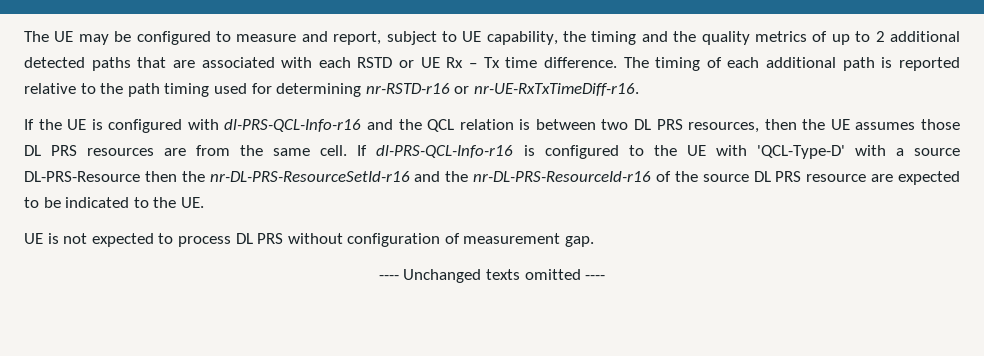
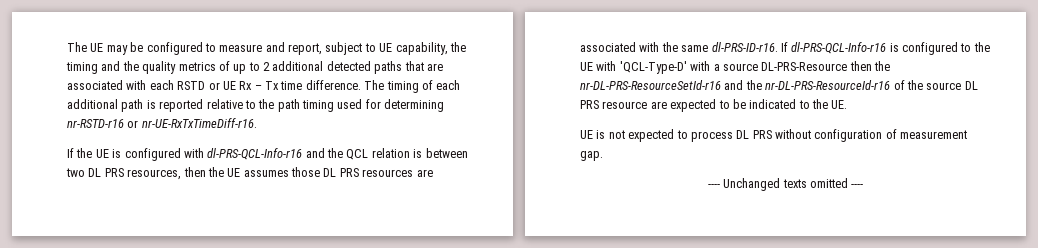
- If the UE is configured with dl-PRS-QCL-Info-r16 and the QCL relation is between two DL PRS resources, then the UE assumes those DL PRS resources are from the same cell.
+ If the UE is configured with dl-PRS-QCL-Info-r16 and the QCL relation is between two DL PRS resources, then the UE assumes those DL PRS resources are associated with the same dl-PRS-ID-r16.

